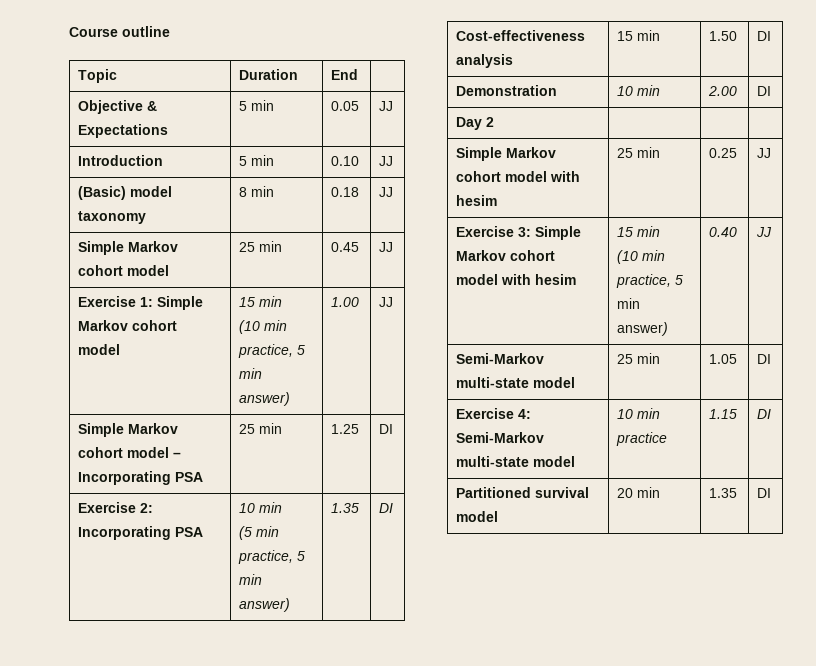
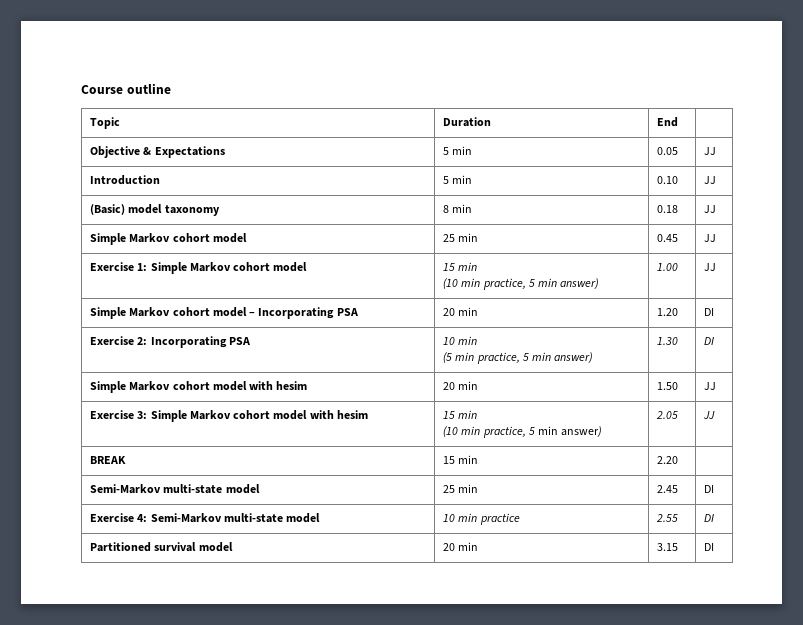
- Simple Markov cohort model – Incorporating PSA | 25 min | 1.25 | DI
+ Simple Markov cohort model – Incorporating PSA | 20 min | 1.20 | DI
  Exercise 2: Incorporating PSA | 10 min
- (5 min practice, 5 min answer) | 1.35 | DI
- Cost-effectiveness analysis | 15 min | 1.50 | DI
- Demonstration | 10 min | 2.00 | DI
- Day 2 | | |
- Simple Markov cohort model with hesim | 25 min | 0.25 | JJ
+ (5 min practice, 5 min answer) | 1.30 | DI
+ Simple Markov cohort model with hesim | 20 min | 1.50 | JJ
  Exercise 3: Simple Markov cohort model with hesim | 15 min
- (10 min practice, 5 min answer) | 0.40 | JJ
+ (10 min practice, 5 min answer) | 2.05 | JJ
+ BREAK | 15 min | 2.20 |
- Semi-Markov multi-state model | 25 min | 1.05 | DI
+ Semi-Markov multi-state model | 25 min | 2.45 | DI
- Exercise 4: Semi-Markov multi-state model | 10 min practice | 1.15 | DI
+ Exercise 4: Semi-Markov multi-state model | 10 min practice | 2.55 | DI
- Partitioned survival model | 20 min | 1.35 | DI
+ Partitioned survival model | 20 min | 3.15 | DI

